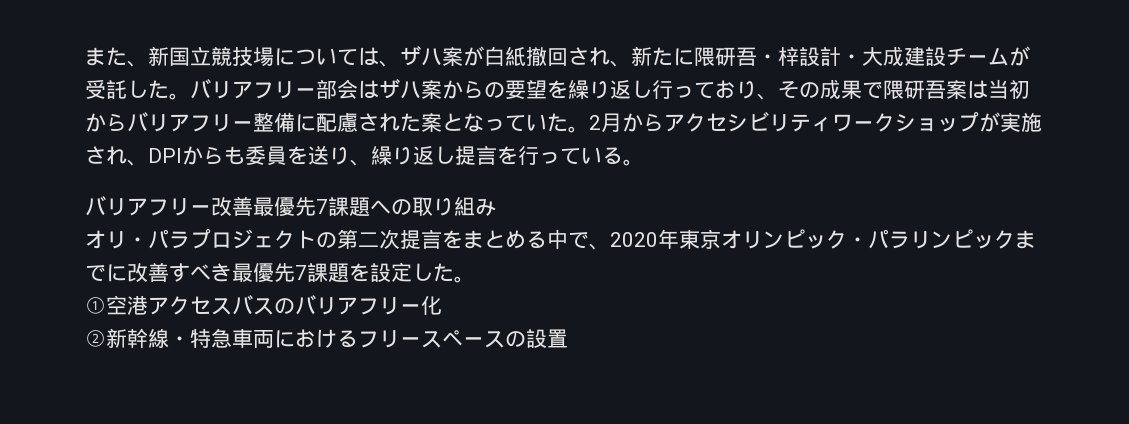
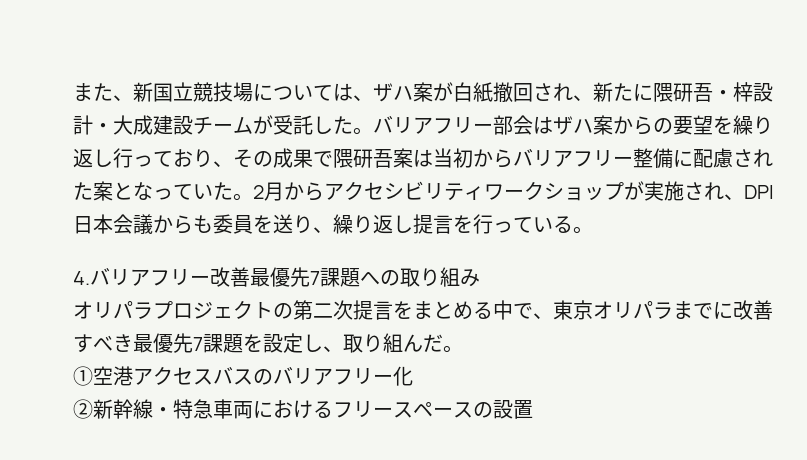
- 2月からアクセシビリティワークショップが実施され、DPIからも委員を送り、繰り返し提言を行っている。
+ 2月からアクセシビリティワークショップが実施され、DPI日本会議からも委員を送り、繰り返し提言を行っている。
- バリアフリー改善最優先7課題への取り組み
+ 4.バリアフリー改善最優先7課題への取り組み
- オリ・パラプロジェクトの第二次提言をまとめる中で、2020年東京オリンピック・パラリンピックまでに改善すべき最優先7課題を設定した。
+ オリパラプロジェクトの第二次提言をまとめる中で、東京オリパラまでに改善すべき最優先7課題を設定し、取り組んだ。

